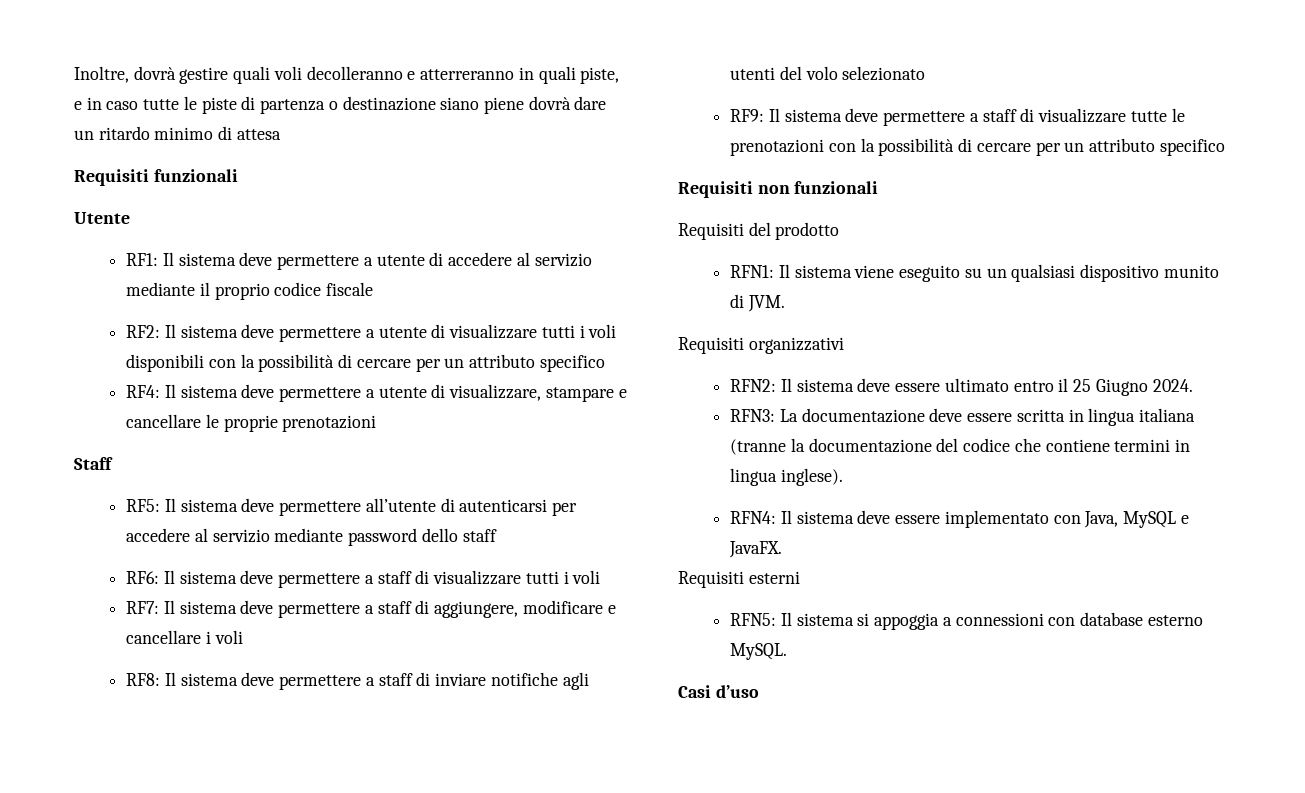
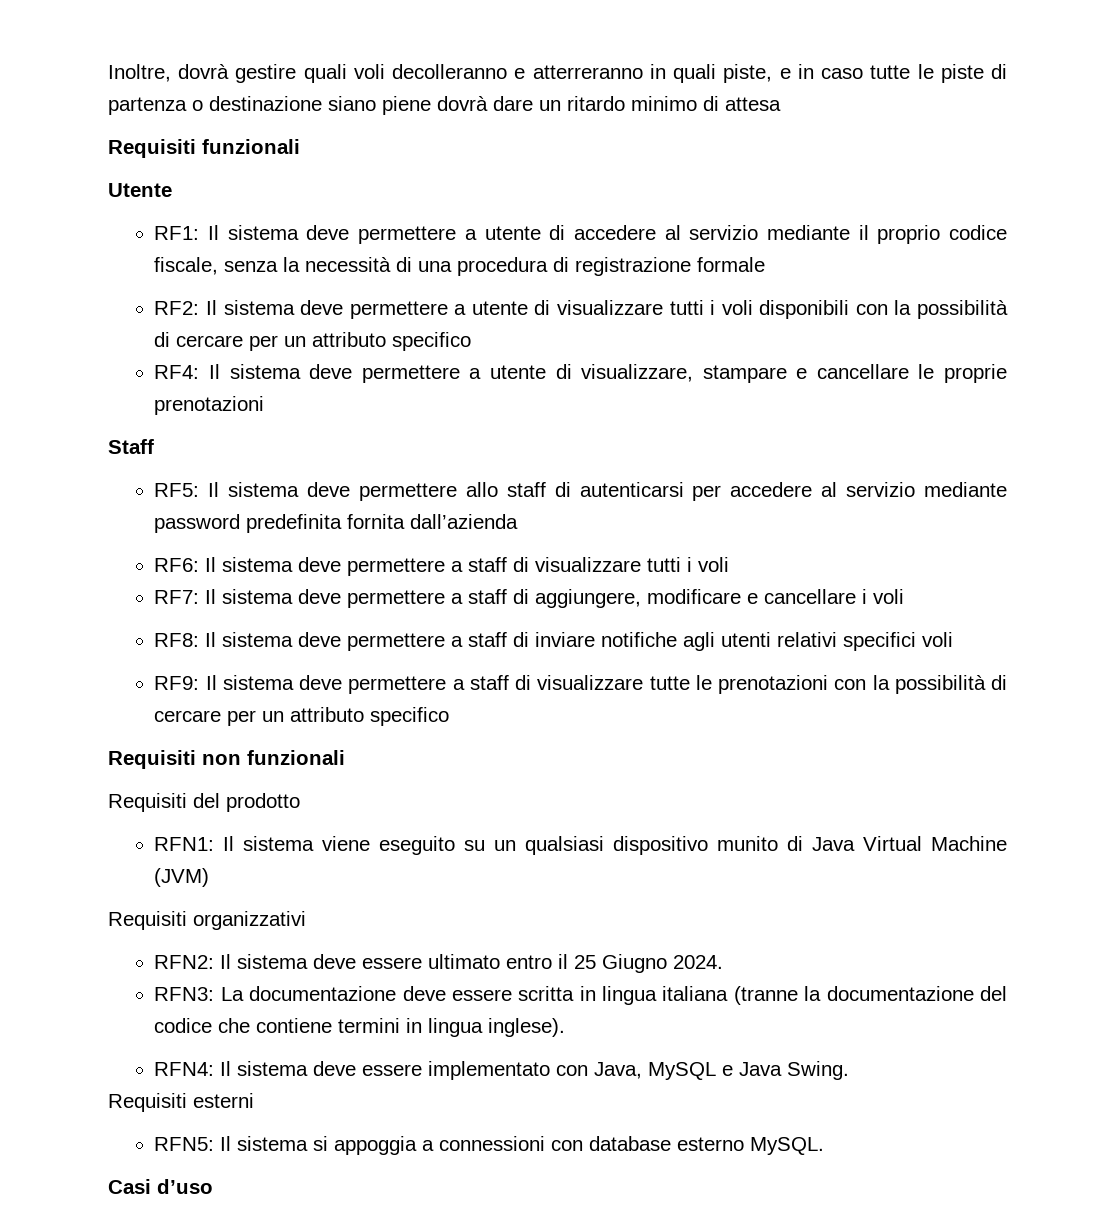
- RF1: Il sistema deve permettere a utente di accedere al servizio mediante il proprio codice fiscale
+ RF1: Il sistema deve permettere a utente di accedere al servizio mediante il proprio codice fiscale, senza la necessità di una procedura di registrazione formale
- RF5: Il sistema deve permettere all’utente di autenticarsi per accedere al servizio mediante password dello staff
+ RF5: Il sistema deve permettere allo staff di autenticarsi per accedere al servizio mediante password predefinita fornita dall’azienda
- RF8: Il sistema deve permettere a staff di inviare notifiche agli utenti del volo selezionato
+ RF8: Il sistema deve permettere a staff di inviare notifiche agli utenti relativi specifici voli
- RFN1: Il sistema viene eseguito su un qualsiasi dispositivo munito di JVM.
+ RFN1: Il sistema viene eseguito su un qualsiasi dispositivo munito di Java Virtual Machine (JVM)
- RFN4: Il sistema deve essere implementato con Java, MySQL e JavaFX.
+ RFN4: Il sistema deve essere implementato con Java, MySQL e Java Swing.

